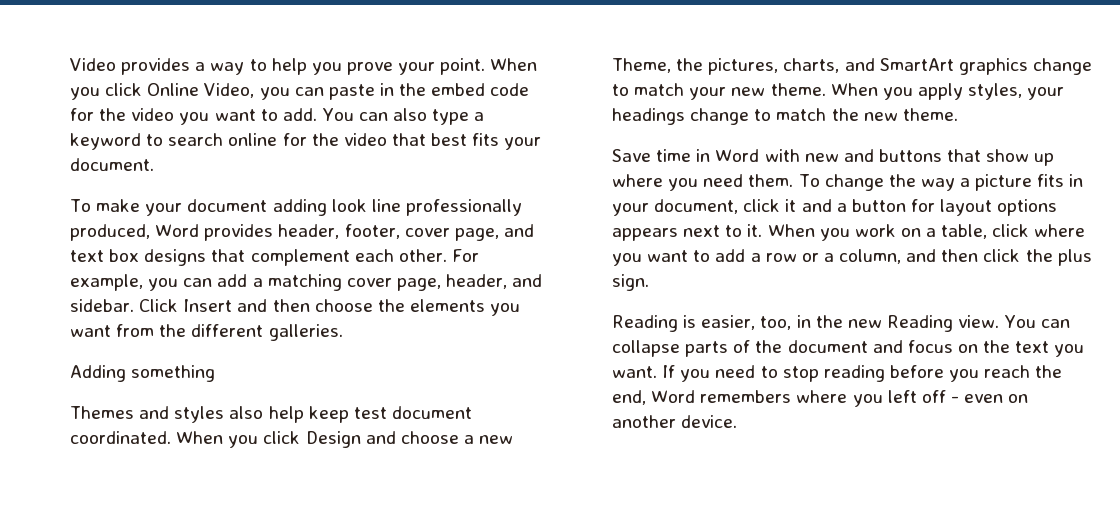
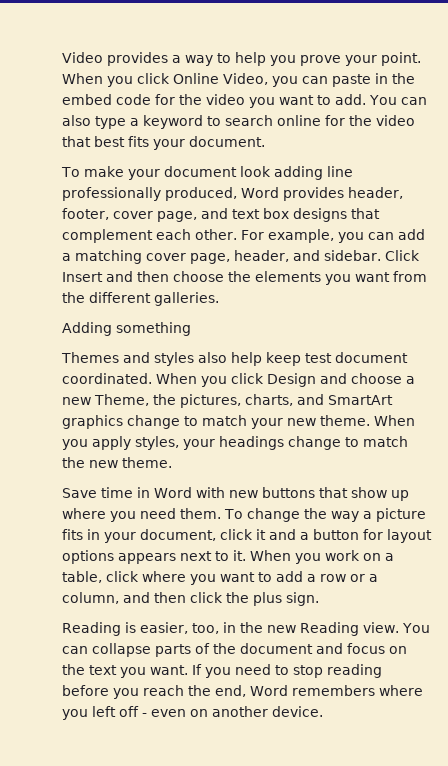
- To make your document adding look line professionally produced, Word provides header, footer, cover page, and text box designs that complement each other.
+ To make your document look adding line professionally produced, Word provides header, footer, cover page, and text box designs that complement each other.
- Save time in Word with new and buttons that show up where you need them.
+ Save time in Word with new buttons that show up where you need them.

